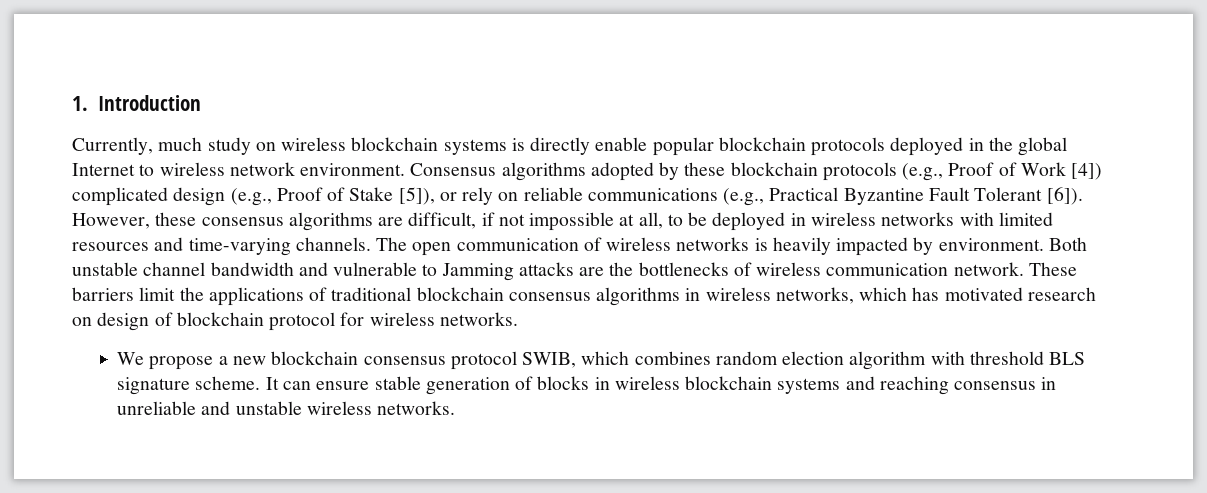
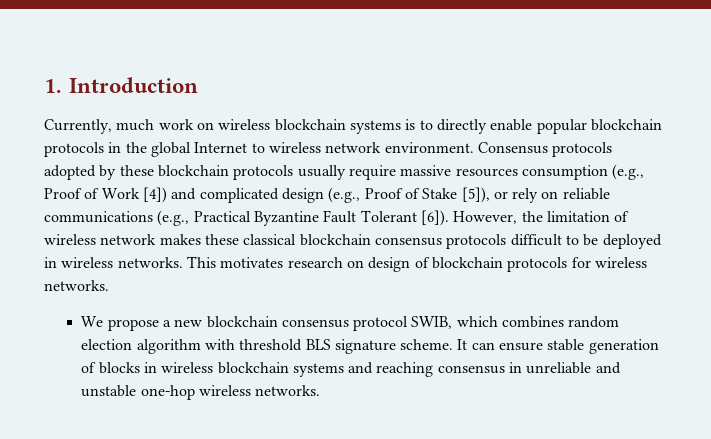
- Currently, much study on wireless blockchain systems is directly enable popular blockchain protocols deployed in the global Internet to wireless network environment.
+ Currently, much work on wireless blockchain systems is to directly enable popular blockchain protocols in the global Internet to wireless network environment.
- Consensus algorithms adopted by these blockchain protocols (e.g., Proof of Work [4]) complicated design (e.g., Proof of Stake [5]), or rely on reliable communications (e.g., Practical Byzantine Fault Tolerant [6]).
+ Consensus protocols adopted by these blockchain protocols usually require massive resources consumption (e.g., Proof of Work [4]) and complicated design (e.g., Proof of Stake [5]), or rely on reliable communications (e.g., Practical Byzantine Fault Tolerant [6]).
- However, these consensus algorithms are difficult, if not impossible at all, to be deployed in wireless networks with limited resources and time-varying channels. The open communication of wireless networks is heavily impacted by environment. Both unstable channel bandwidth and vulnerable to Jamming attacks are the bottlenecks of wireless communication network. These barriers limit the applications of traditional blockchain consensus algorithms in wireless networks, which has motivated research on design of blockchain protocol for wireless networks.
+ However, the limitation of wireless network makes these classical blockchain consensus protocols difficult to be deployed in wireless networks. This motivates research on design of blockchain protocols for wireless networks.
- It can ensure stable generation of blocks in wireless blockchain systems and reaching consensus in unreliable and unstable wireless networks.
+ It can ensure stable generation of blocks in wireless blockchain systems and reaching consensus in unreliable and unstable one-hop wireless networks.

